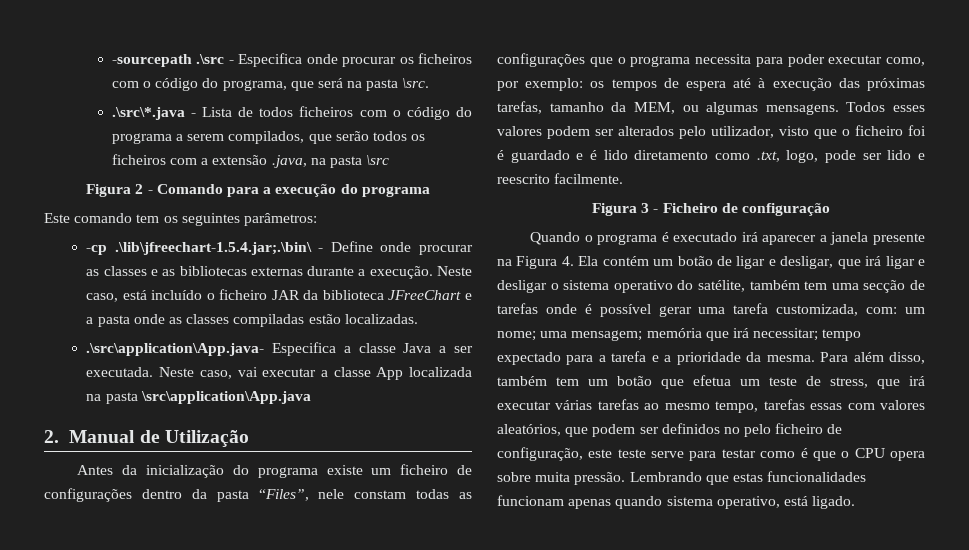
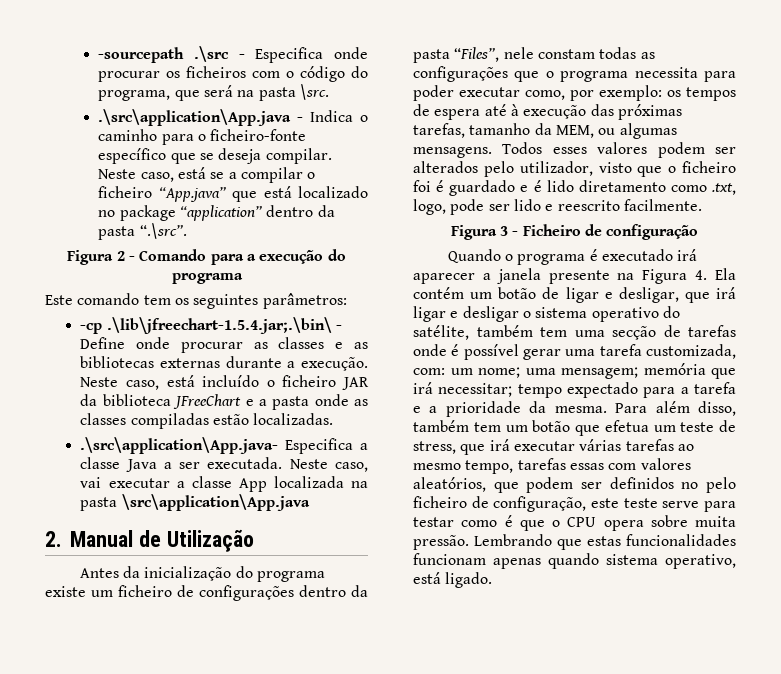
- .\src\*.java - Lista de todos ficheiros com o código do programa a serem compilados, que serão todos os ficheiros com a extensão .java, na pasta \src
+ .\src\application\App.java - Indica o caminho para o ficheiro-fonte específico que se deseja compilar. Neste caso, está se a compilar o ficheiro “App.java” que está localizado no package “application” dentro da pasta “.\src”.

